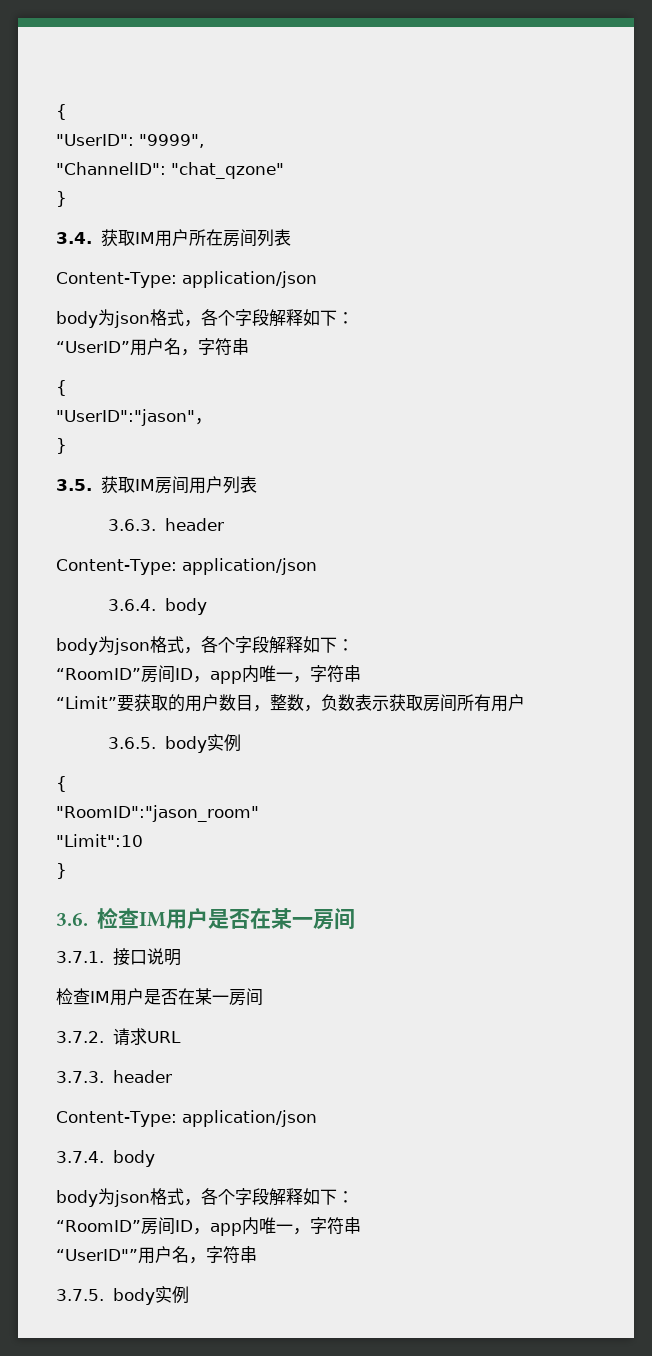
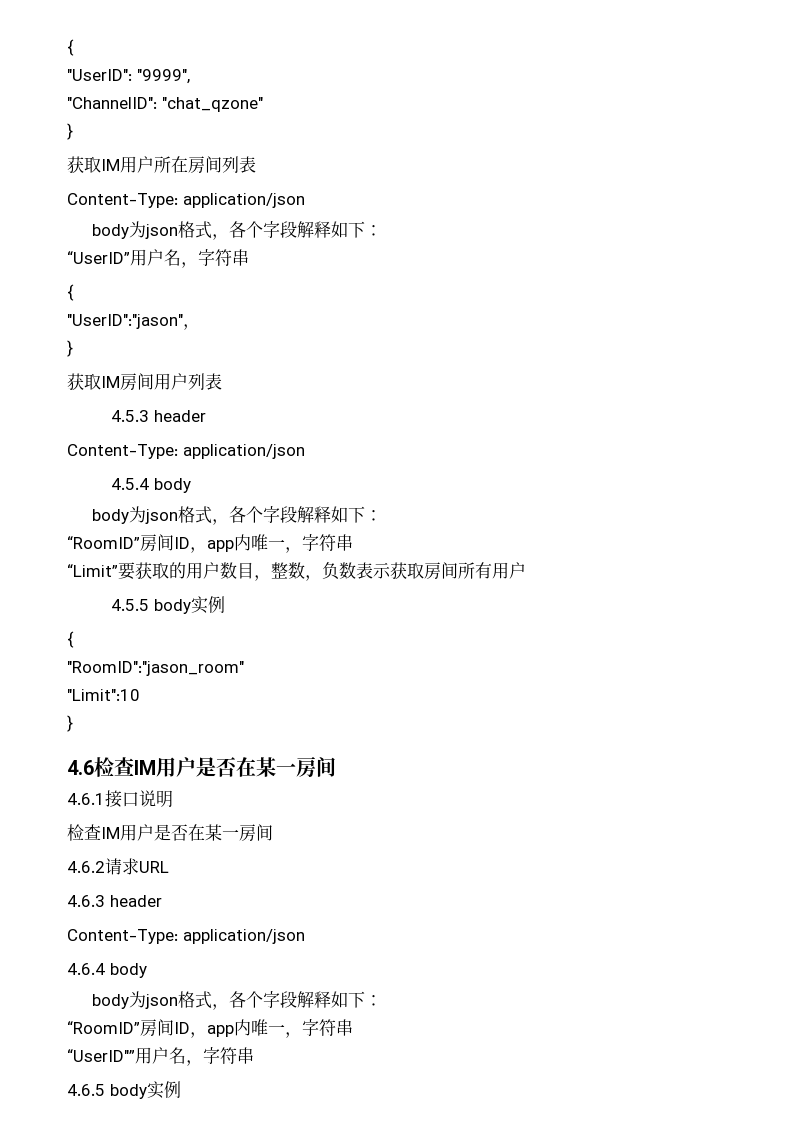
- 3.4.获取IM用户所在房间列表
+ 获取IM用户所在房间列表
- 3.5.获取IM房间用户列表
+ 获取IM房间用户列表
- 3.6.3. header
+ 4.5.3 header
  Content-Type: application/json
- 3.6.4. body
+ 4.5.4 body
- 3.6.5. body实例
+ 4.5.5 body实例
- 3.6.检查IM用户是否在某一房间
- 3.7.1.接口说明
+ 4.6检查IM用户是否在某一房间
+ 4.6.1接口说明
- 3.7.2.请求URL
+ 4.6.2请求URL
- 3.7.3. header
+ 4.6.3 header
  Content-Type: application/json
- 3.7.4. body
+ 4.6.4 body
- 3.7.5. body实例
+ 4.6.5 body实例

